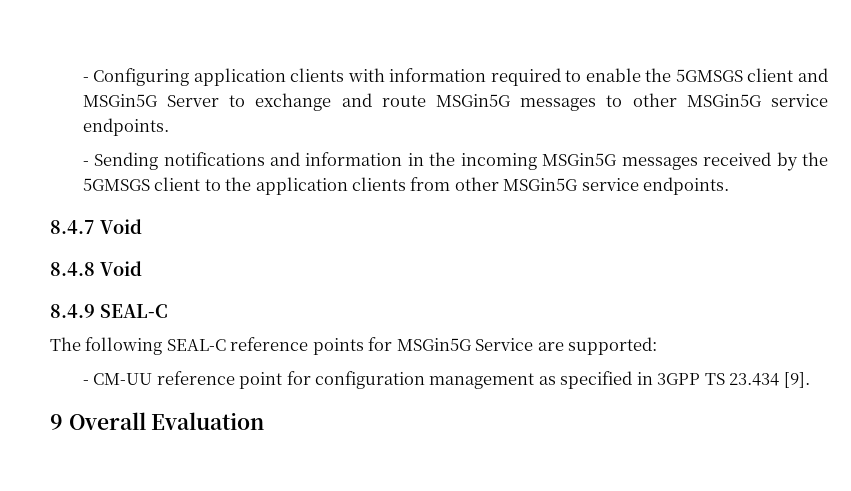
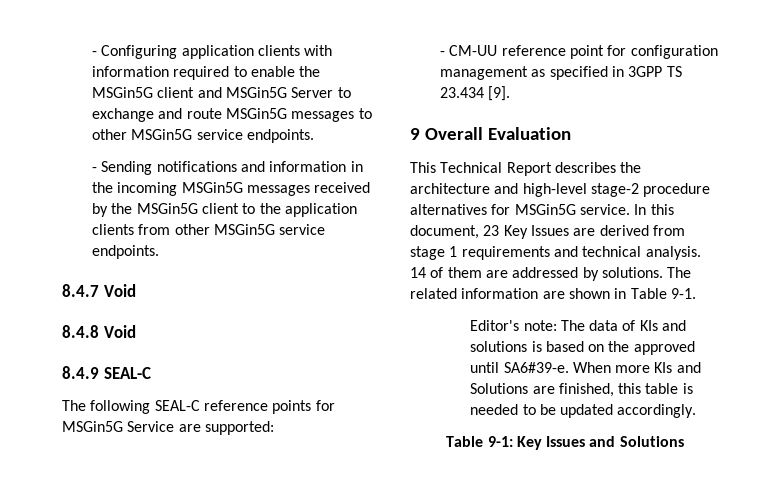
- - Configuring application clients with information required to enable the 5GMSGS client and MSGin5G Server to exchange and route MSGin5G messages to other MSGin5G service endpoints.
+ - Configuring application clients with information required to enable the MSGin5G client and MSGin5G Server to exchange and route MSGin5G messages to other MSGin5G service endpoints.
- - Sending notifications and information in the incoming MSGin5G messages received by the 5GMSGS client to the application clients from other MSGin5G service endpoints.
+ - Sending notifications and information in the incoming MSGin5G messages received by the MSGin5G client to the application clients from other MSGin5G service endpoints.
+ This Technical Report describes the architecture and high-level stage-2 procedure alternatives for MSGin5G service. In this document, 23 Key Issues are derived from stage 1 requirements and technical analysis. 14 of them are addressed by solutions. The related information are shown in Table 9-1.
+ Editor's note: The data of KIs and solutions is based on the approved until SA6#39-e. When more KIs and Solutions are finished, this table is needed to be updated accordingly.
+ Table 9-1: Key Issues and Solutions

